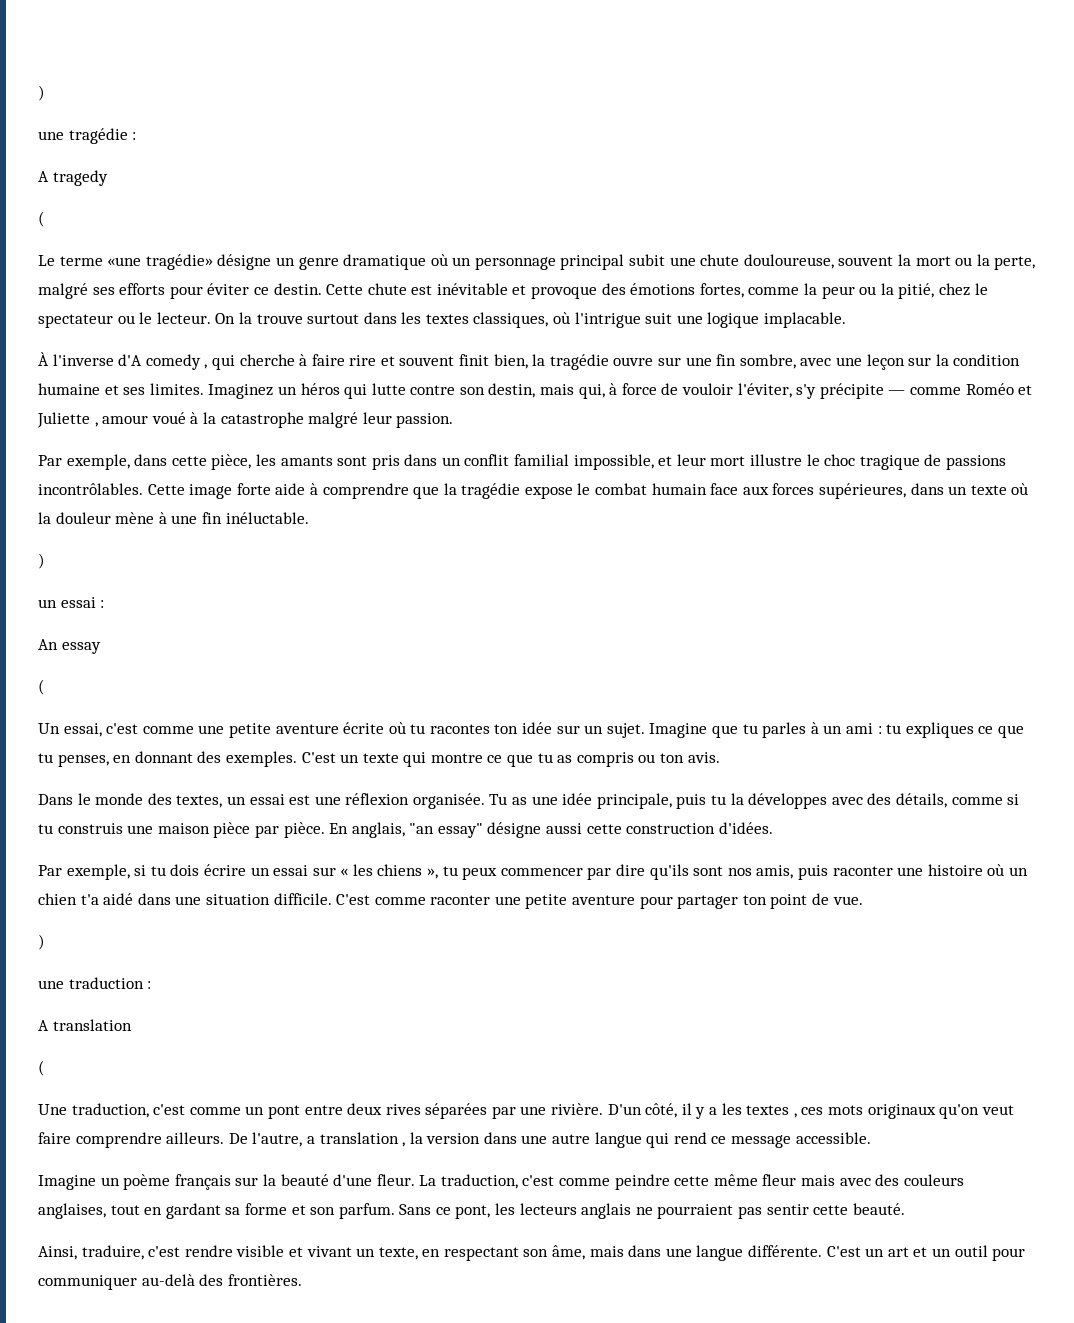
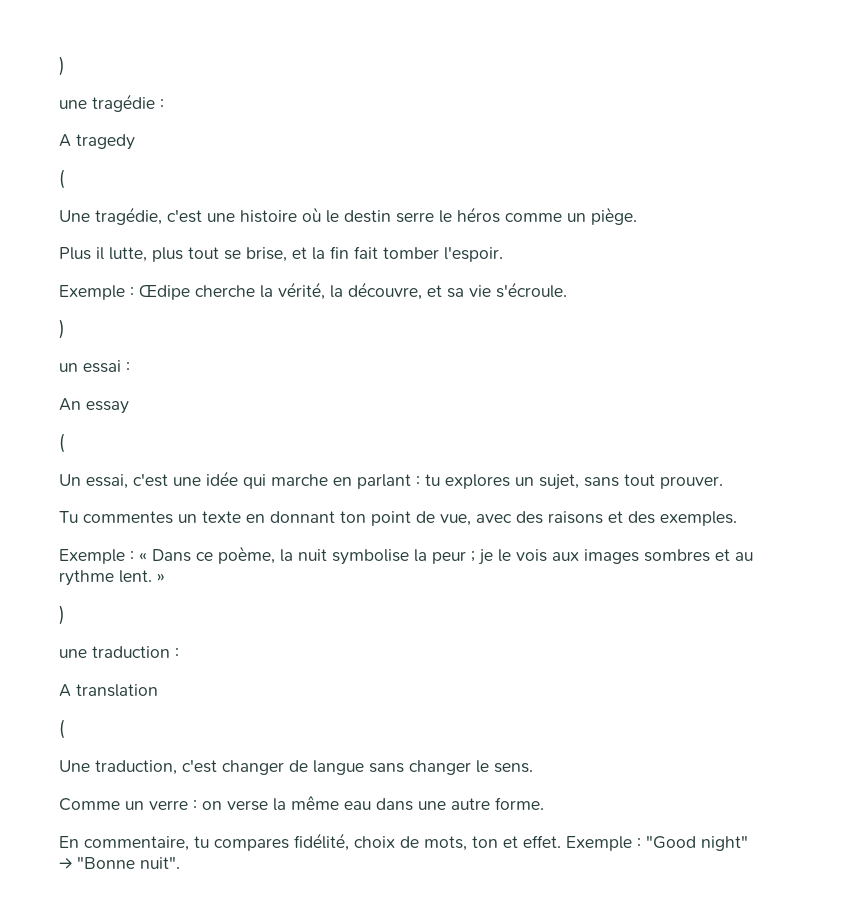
- Le terme «une tragédie» désigne un genre dramatique où un personnage principal subit une chute douloureuse, souvent la mort ou la perte, malgré ses efforts pour éviter ce destin. Cette chute est inévitable et provoque des émotions fortes, comme la peur ou la pitié, chez le spectateur ou le lecteur. On la trouve surtout dans les textes classiques, où l'intrigue suit une logique implacable.
- À l'inverse d'A comedy , qui cherche à faire rire et souvent finit bien, la tragédie ouvre sur une fin sombre, avec une leçon sur la condition humaine et ses limites. Imaginez un héros qui lutte contre son destin, mais qui, à force de vouloir l'éviter, s'y précipite — comme Roméo et Juliette , amour voué à la catastrophe malgré leur passion.
- Par exemple, dans cette pièce, les amants sont pris dans un conflit familial impossible, et leur mort illustre le choc tragique de passions incontrôlables. Cette image forte aide à comprendre que la tragédie expose le combat humain face aux forces supérieures, dans un texte où la douleur mène à une fin inéluctable.
+ Une tragédie, c'est une histoire où le destin serre le héros comme un piège.
+ Plus il lutte, plus tout se brise, et la fin fait tomber l'espoir.
+ Exemple : Œdipe cherche la vérité, la découvre, et sa vie s'écroule.
- Un essai, c'est comme une petite aventure écrite où tu racontes ton idée sur un sujet. Imagine que tu parles à un ami : tu expliques ce que tu penses, en donnant des exemples. C'est un texte qui montre ce que tu as compris ou ton avis.
- Dans le monde des textes, un essai est une réflexion organisée. Tu as une idée principale, puis tu la développes avec des détails, comme si tu construis une maison pièce par pièce. En anglais, "an essay" désigne aussi cette construction d'idées.
- Par exemple, si tu dois écrire un essai sur « les chiens », tu peux commencer par dire qu'ils sont nos amis, puis raconter une histoire où un chien t'a aidé dans une situation difficile. C'est comme raconter une petite aventure pour partager ton point de vue.
+ Un essai, c'est une idée qui marche en parlant : tu explores un sujet, sans tout prouver.
+ Tu commentes un texte en donnant ton point de vue, avec des raisons et des exemples.
+ Exemple : « Dans ce poème, la nuit symbolise la peur ; je le vois aux images sombres et au rythme lent. »
- Une traduction, c'est comme un pont entre deux rives séparées par une rivière. D'un côté, il y a les textes , ces mots originaux qu'on veut faire comprendre ailleurs. De l'autre, a translation , la version dans une autre langue qui rend ce message accessible.
- Imagine un poème français sur la beauté d'une fleur. La traduction, c'est comme peindre cette même fleur mais avec des couleurs anglaises, tout en gardant sa forme et son parfum. Sans ce pont, les lecteurs anglais ne pourraient pas sentir cette beauté.
- Ainsi, traduire, c'est rendre visible et vivant un texte, en respectant son âme, mais dans une langue différente. C'est un art et un outil pour communiquer au-delà des frontières.
+ Une traduction, c'est changer de langue sans changer le sens.
+ Comme un verre : on verse la même eau dans une autre forme.
+ En commentaire, tu compares fidélité, choix de mots, ton et effet. Exemple : "Good night" → "Bonne nuit".

